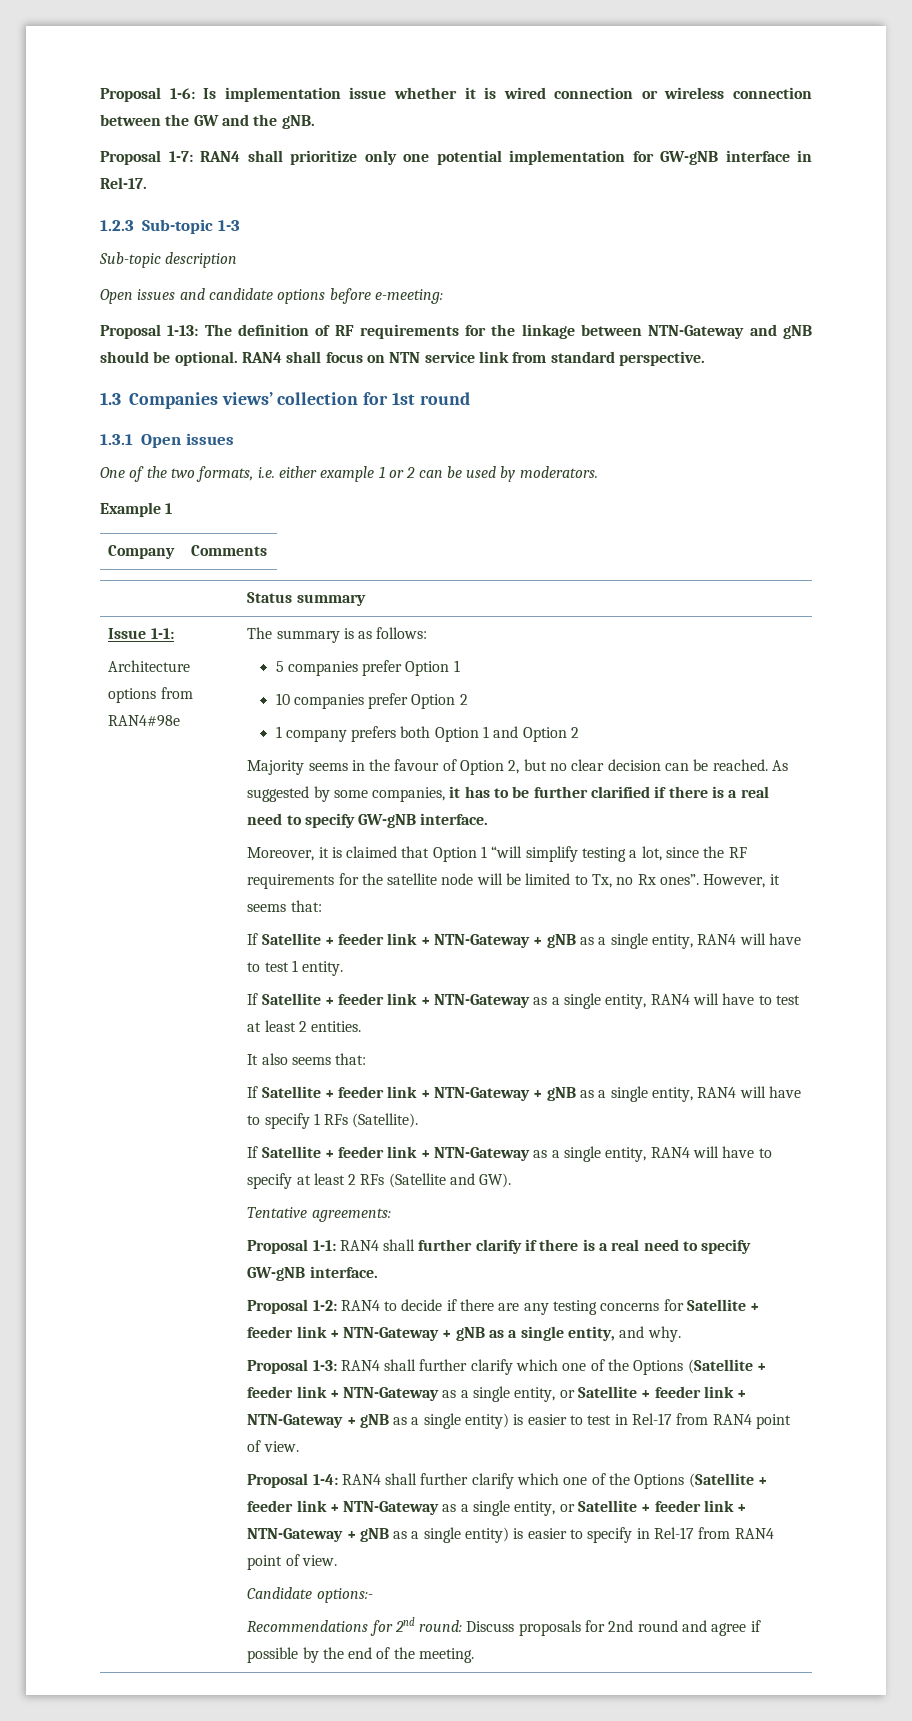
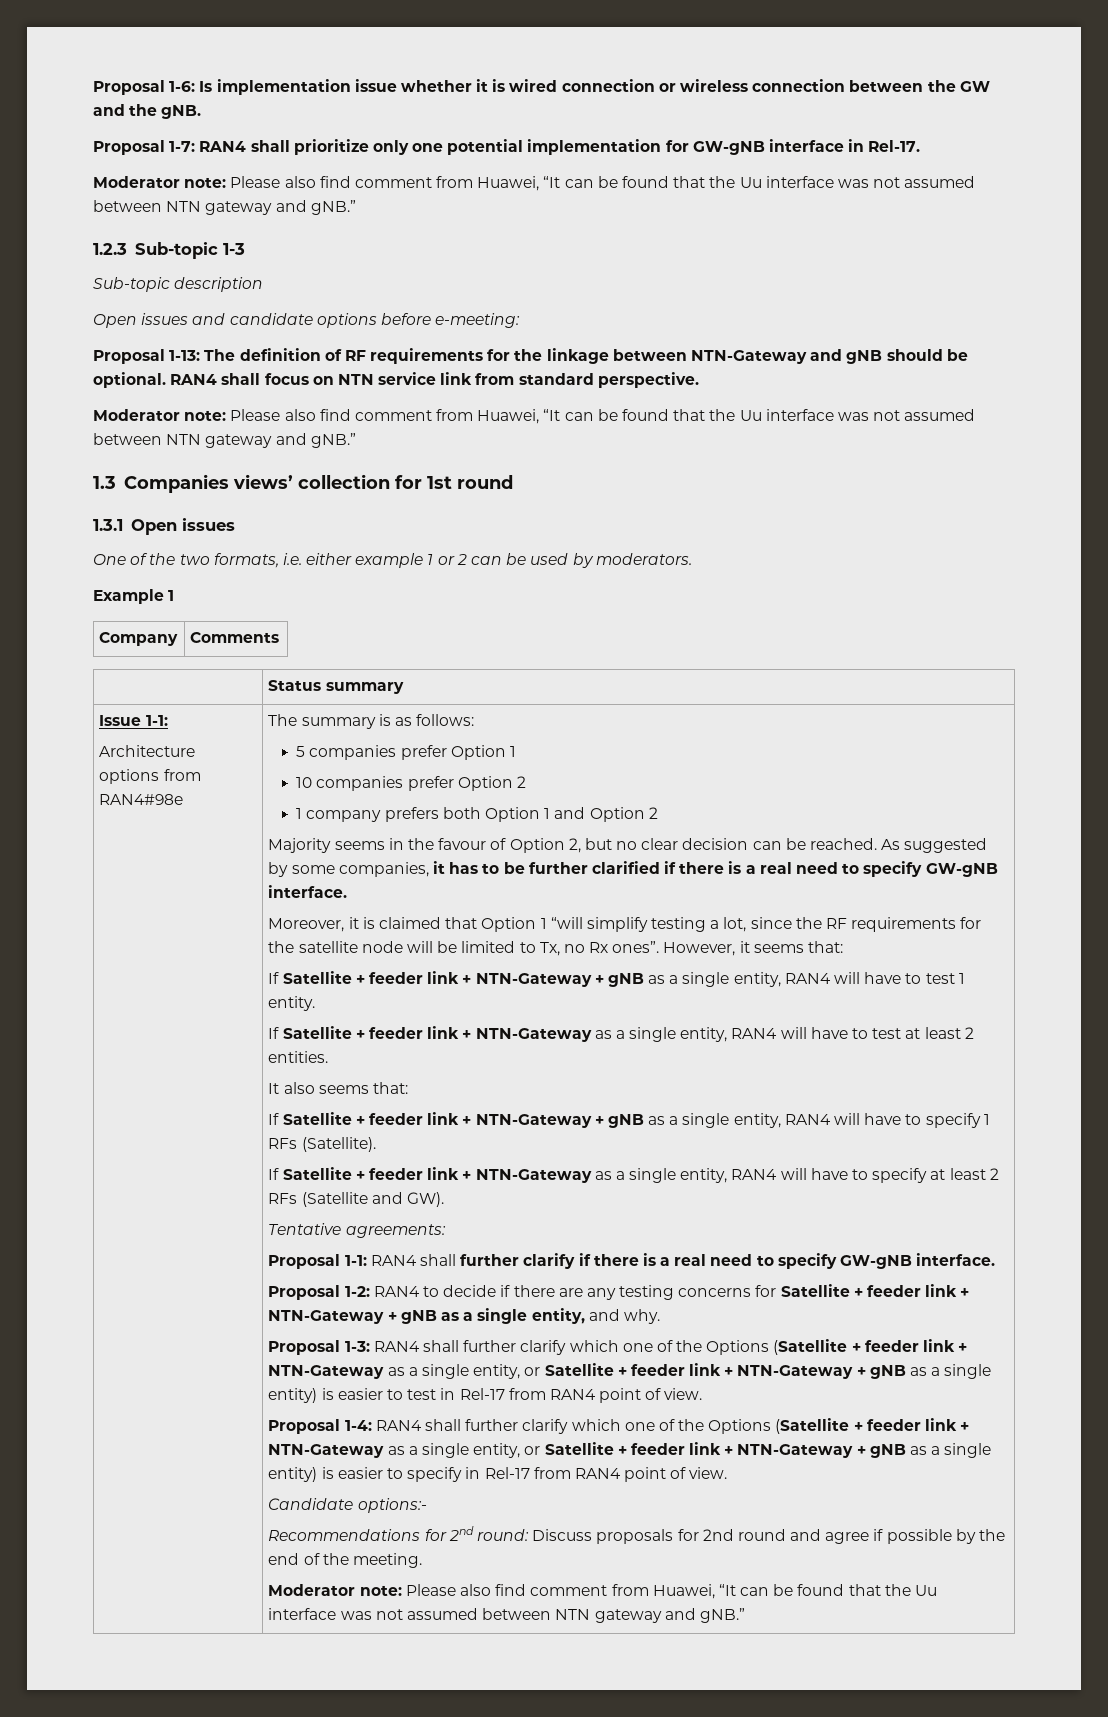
  Proposal 1-7: RAN4 shall prioritize only one potential implementation for GW-gNB interface in Rel-17.
+ Moderator note: Please also find comment from Huawei, “It can be found that the Uu interface was not assumed between NTN gateway and gNB.”
  RAN4 shall focus on NTN service link from standard perspective.
+ Moderator note: Please also find comment from Huawei, “It can be found that the Uu interface was not assumed between NTN gateway and gNB.”
  Recommendations for 2nd round: Discuss proposals for 2nd round and agree if possible by the end of the meeting.
+ Moderator note: Please also find comment from Huawei, “It can be found that the Uu interface was not assumed between NTN gateway and gNB.”

